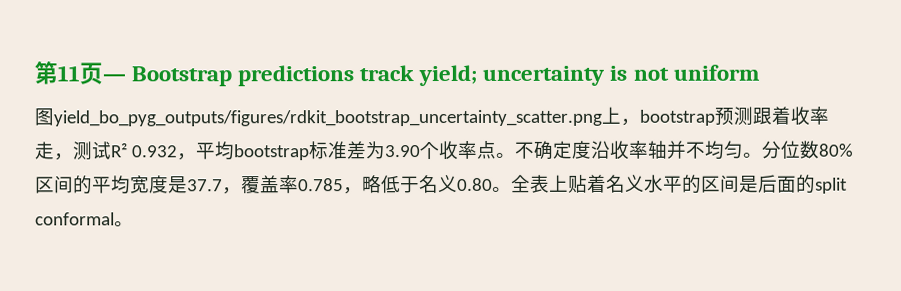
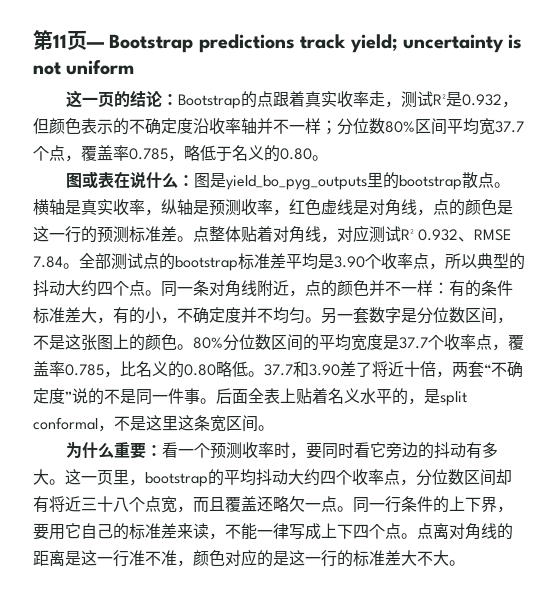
- 图yield_bo_pyg_outputs/figures/rdkit_bootstrap_uncertainty_scatter.png上，bootstrap预测跟着收率走，测试R² 0.932，平均bootstrap标准差为3.90个收率点。不确定度沿收率轴并不均匀。分位数80%区间的平均宽度是37.7，覆盖率0.785，略低于名义0.80。全表上贴着名义水平的区间是后面的split conformal。
+ 这一页的结论：Bootstrap的点跟着真实收率走，测试R²是0.932，但颜色表示的不确定度沿收率轴并不一样；分位数80%区间平均宽37.7个点，覆盖率0.785，略低于名义的0.80。
+ 图或表在说什么：图是yield_bo_pyg_outputs里的bootstrap散点。横轴是真实收率，纵轴是预测收率，红色虚线是对角线，点的颜色是这一行的预测标准差。点整体贴着对角线，对应测试R² 0.932、RMSE 7.84。全部测试点的bootstrap标准差平均是3.90个收率点，所以典型的抖动大约四个点。同一条对角线附近，点的颜色并不一样：有的条件标准差大，有的小，不确定度并不均匀。另一套数字是分位数区间，不是这张图上的颜色。80%分位数区间的平均宽度是37.7个收率点，覆盖率0.785，比名义的0.80略低。37.7和3.90差了将近十倍，两套“不确定度”说的不是同一件事。后面全表上贴着名义水平的，是split conformal，不是这里这条宽区间。
+ 为什么重要：看一个预测收率时，要同时看它旁边的抖动有多大。这一页里，bootstrap的平均抖动大约四个收率点，分位数区间却有将近三十八个点宽，而且覆盖还略欠一点。同一行条件的上下界，要用它自己的标准差来读，不能一律写成上下四个点。点离对角线的距离是这一行准不准，颜色对应的是这一行的标准差大不大。

